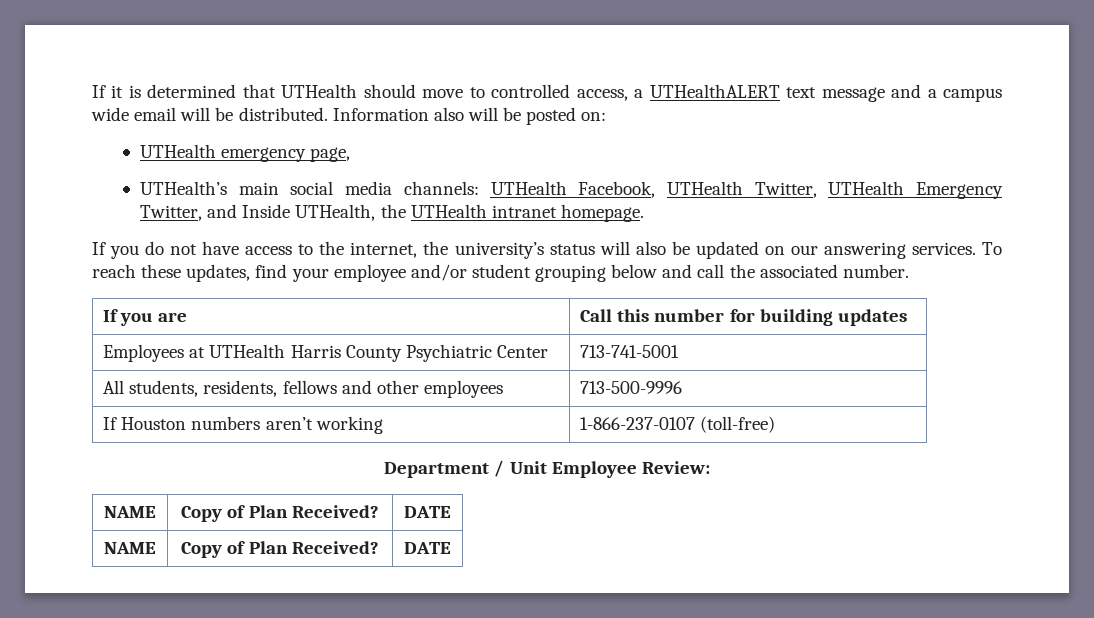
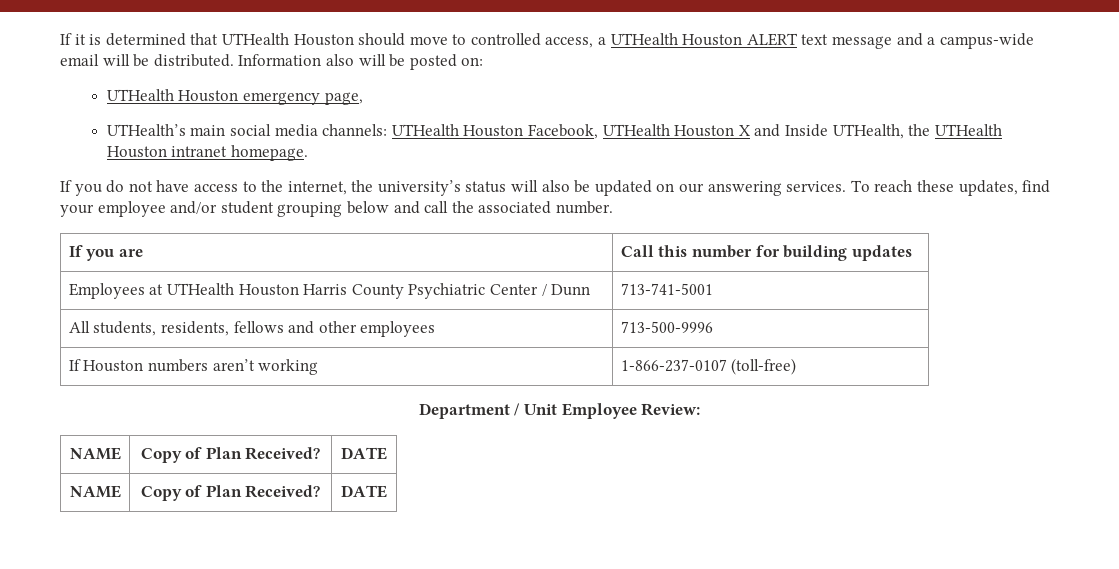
- If it is determined that UTHealth should move to controlled access, a UTHealthALERT text message and a campus wide email will be distributed.
+ If it is determined that UTHealth Houston should move to controlled access, a UTHealth Houston ALERT text message and a campus-wide email will be distributed.
- UTHealth emergency page,
+ UTHealth Houston emergency page,
- UTHealth’s main social media channels: UTHealth Facebook, UTHealth Twitter, UTHealth Emergency Twitter, and Inside UTHealth, the UTHealth intranet homepage.
+ UTHealth’s main social media channels: UTHealth Houston Facebook, UTHealth Houston X and Inside UTHealth, the UTHealth Houston intranet homepage.
- Employees at UTHealth Harris County Psychiatric Center | 713-741-5001
+ Employees at UTHealth Houston Harris County Psychiatric Center / Dunn | 713-741-5001

